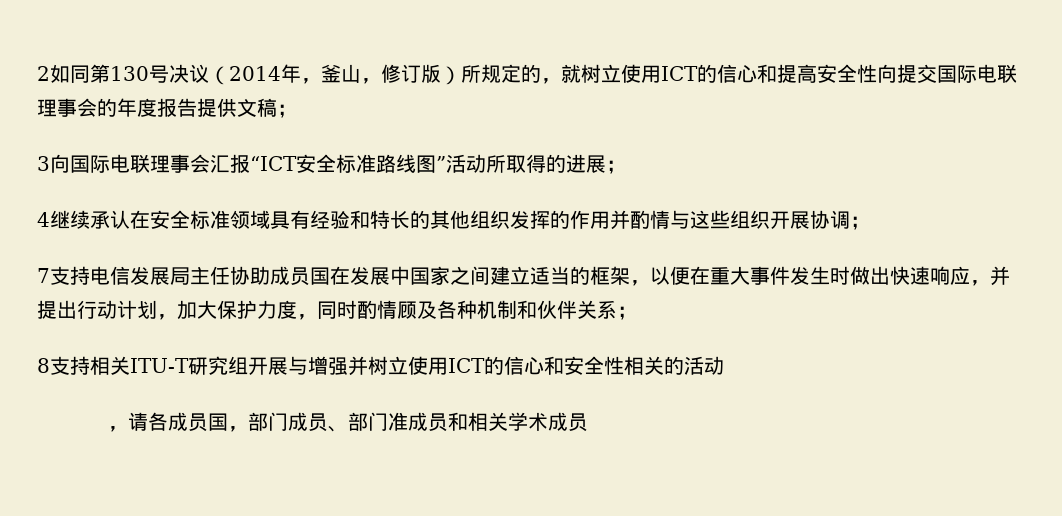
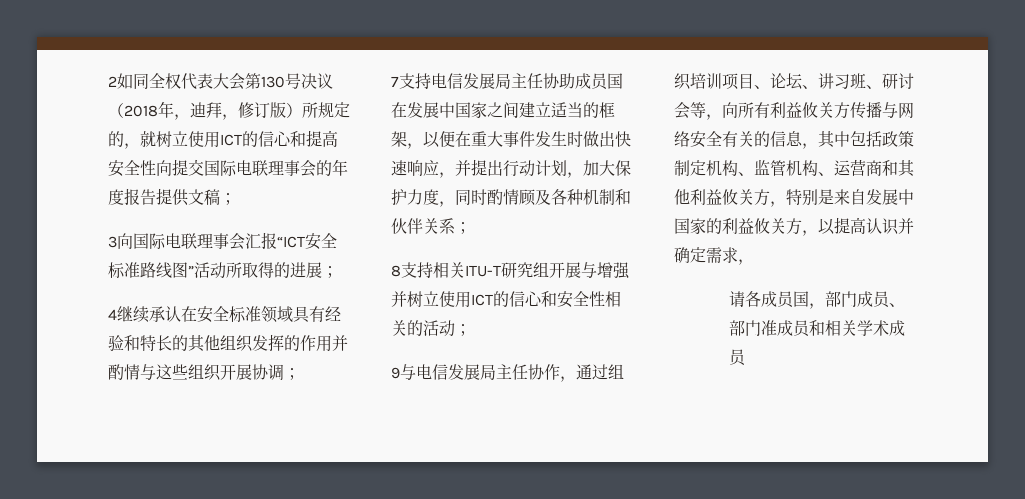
- 2如同第130号决议（2014年，釜山，修订版）所规定的，就树立使用ICT的信心和提高安全性向提交国际电联理事会的年度报告提供文稿；
+ 2如同全权代表大会第130号决议（2018年，迪拜，修订版）所规定的，就树立使用ICT的信心和提高安全性向提交国际电联理事会的年度报告提供文稿；
- 8支持相关ITU-T研究组开展与增强并树立使用ICT的信心和安全性相关的活动
- ，请各成员国，部门成员、部门准成员和相关学术成员
+ 8支持相关ITU-T研究组开展与增强并树立使用ICT的信心和安全性相关的活动；
+ 9与电信发展局主任协作，通过组织培训项目、论坛、讲习班、研讨会等，向所有利益攸关方传播与网络安全有关的信息，其中包括政策制定机构、监管机构、运营商和其他利益攸关方，特别是来自发展中国家的利益攸关方，以提高认识并确定需求，
+ 请各成员国，部门成员、部门准成员和相关学术成员

